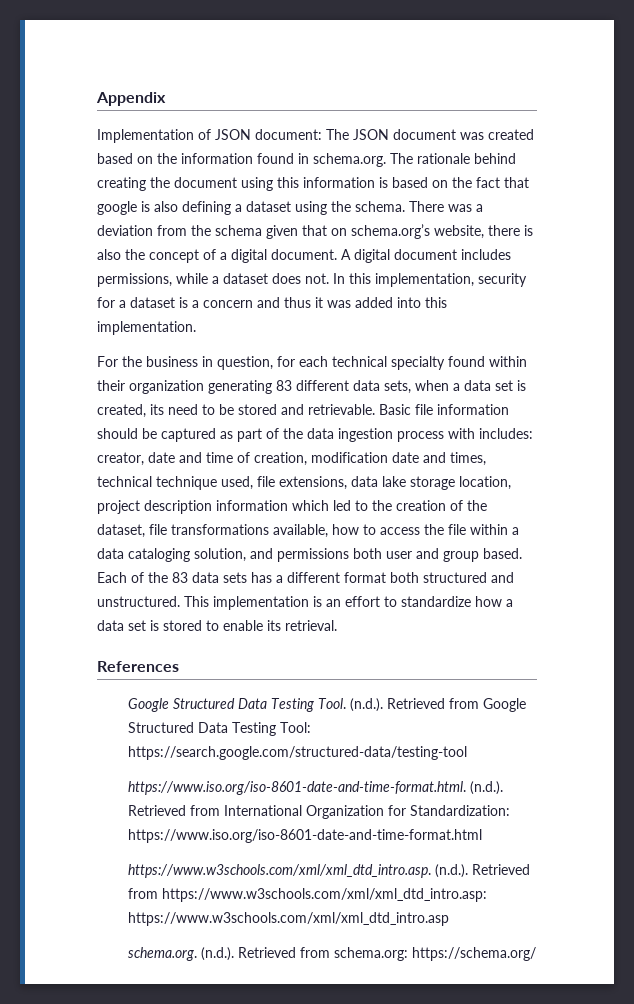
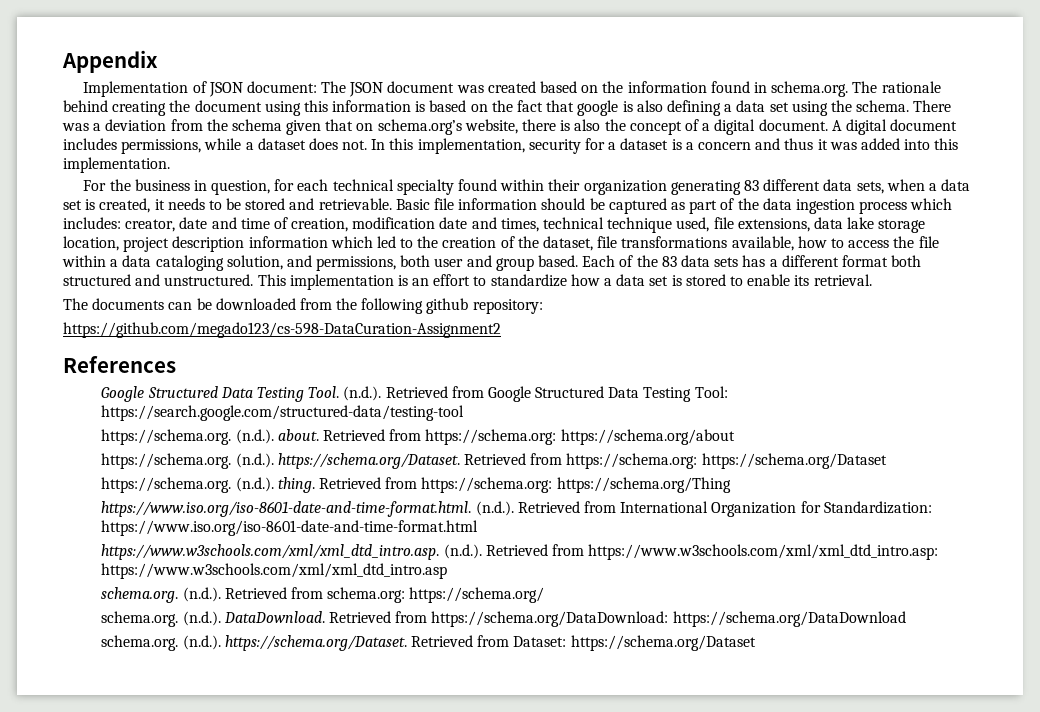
- Implementation of JSON document: The JSON document was created based on the information found in schema.org. The rationale behind creating the document using this information is based on the fact that google is also defining a dataset using the schema.
+ Implementation of JSON document: The JSON document was created based on the information found in schema.org. The rationale behind creating the document using this information is based on the fact that google is also defining a data set using the schema.
- For the business in question, for each technical specialty found within their organization generating 83 different data sets, when a data set is created, its need to be stored and retrievable.
+ For the business in question, for each technical specialty found within their organization generating 83 different data sets, when a data set is created, it needs to be stored and retrievable.
- Basic file information should be captured as part of the data ingestion process with includes:
+ Basic file information should be captured as part of the data ingestion process which includes:
- creator, date and time of creation, modification date and times, technical technique used, file extensions, data lake storage location, project description information which led to the creation of the dataset, file transformations available, how to access the file within a data cataloging solution, and permissions both user and group based.
+ creator, date and time of creation, modification date and times, technical technique used, file extensions, data lake storage location, project description information which led to the creation of the dataset, file transformations available, how to access the file within a data cataloging solution, and permissions, both user and group based.
+ The documents can be downloaded from the following github repository:
+ https://github.com/megado123/cs-598-DataCuration-Assignment2
+ https://schema.org. (n.d.). about. Retrieved from https://schema.org: https://schema.org/about
+ https://schema.org. (n.d.). https://schema.org/Dataset. Retrieved from https://schema.org: https://schema.org/Dataset
+ https://schema.org. (n.d.). thing. Retrieved from https://schema.org: https://schema.org/Thing
+ schema.org. (n.d.). DataDownload. Retrieved from https://schema.org/DataDownload: https://schema.org/DataDownload
+ schema.org. (n.d.). https://schema.org/Dataset. Retrieved from Dataset: https://schema.org/Dataset

